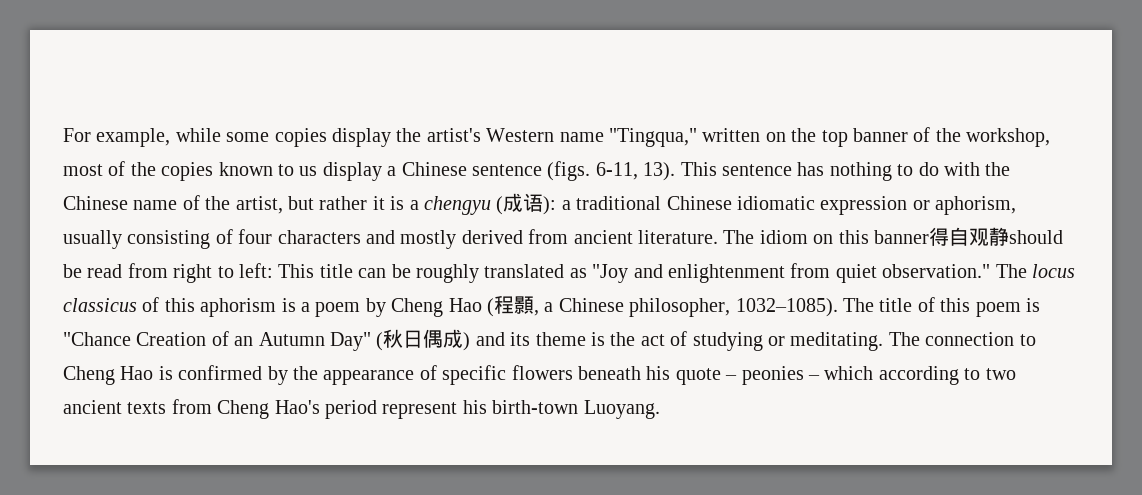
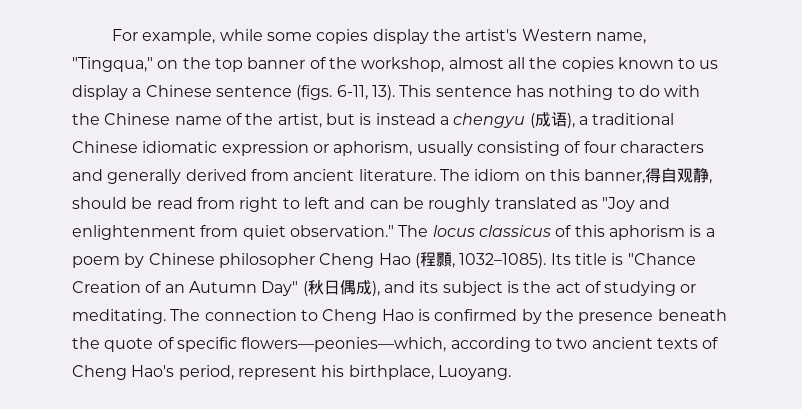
- For example, while some copies display the artist's Western name "Tingqua," written on the top banner of the workshop, most of the copies known to us display a Chinese sentence (figs. 6-11, 13).
+ For example, while some copies display the artist's Western name, "Tingqua," on the top banner of the workshop, almost all the copies known to us display a Chinese sentence (figs. 6-11, 13).
- This sentence has nothing to do with the Chinese name of the artist, but rather it is a chengyu (成语): a traditional Chinese idiomatic expression or aphorism, usually consisting of four characters and mostly derived from ancient literature.
+ This sentence has nothing to do with the Chinese name of the artist, but is instead a chengyu (成语), a traditional Chinese idiomatic expression or aphorism, usually consisting of four characters and generally derived from ancient literature.
- The idiom on this banner得自观静should be read from right to left: This title can be roughly translated as "Joy and enlightenment from quiet observation."
+ The idiom on this banner,得自观静, should be read from right to left and can be roughly translated as "Joy and enlightenment from quiet observation."
- The locus classicus of this aphorism is a poem by Cheng Hao (程顥, a Chinese philosopher, 1032–1085). The title of this poem is "Chance Creation of an Autumn Day" (秋日偶成) and its theme is the act of studying or meditating.
+ The locus classicus of this aphorism is a poem by Chinese philosopher Cheng Hao (程顥, 1032–1085). Its title is "Chance Creation of an Autumn Day" (秋日偶成), and its subject is the act of studying or meditating.
- The connection to Cheng Hao is confirmed by the appearance of specific flowers beneath his quote – peonies – which according to two ancient texts from Cheng Hao's period represent his birth-town Luoyang.
+ The connection to Cheng Hao is confirmed by the presence beneath the quote of specific flowers—peonies—which, according to two ancient texts of Cheng Hao's period, represent his birthplace, Luoyang.

